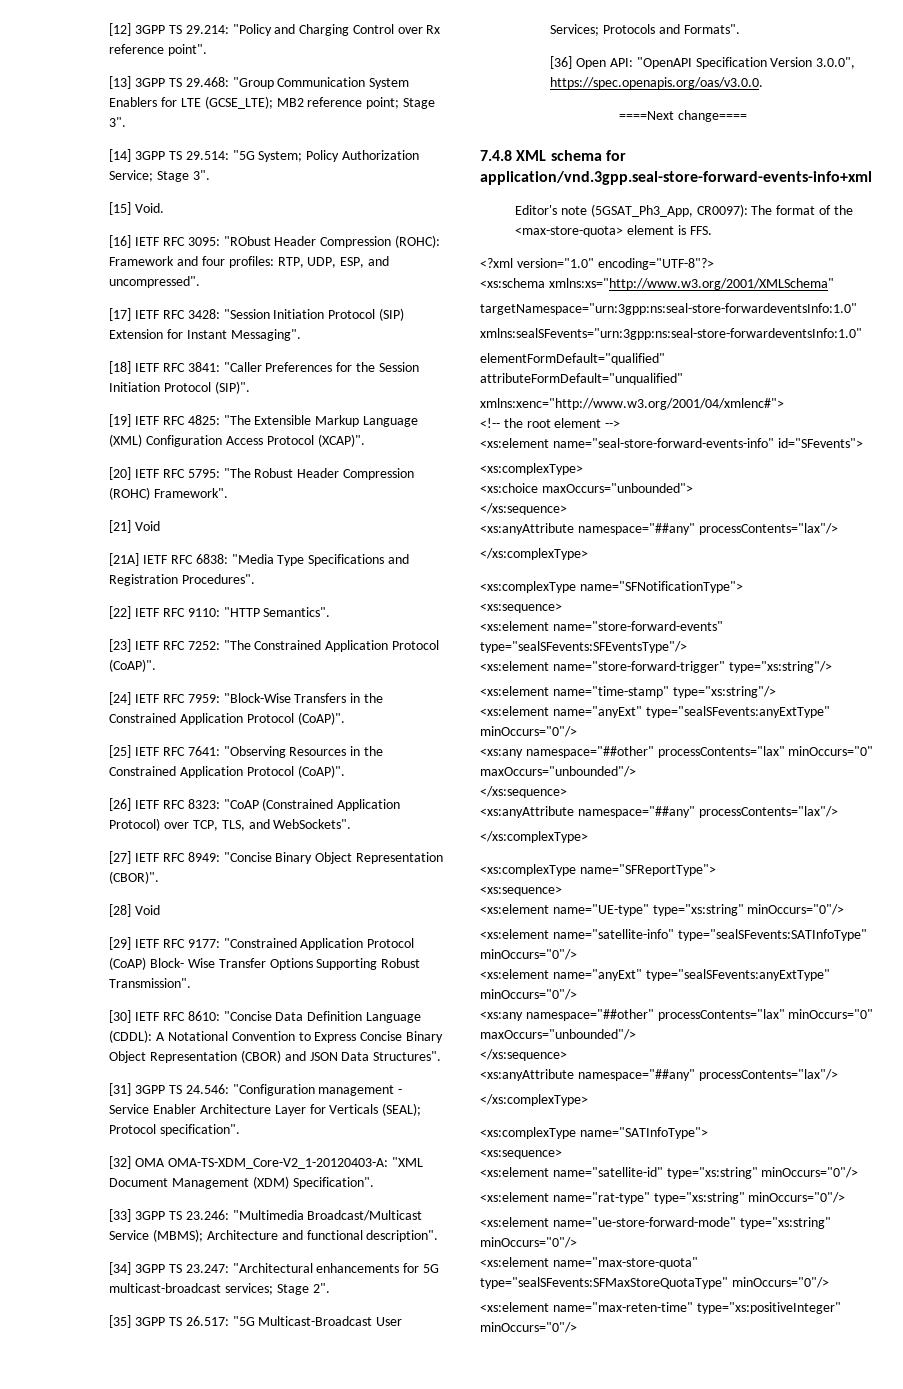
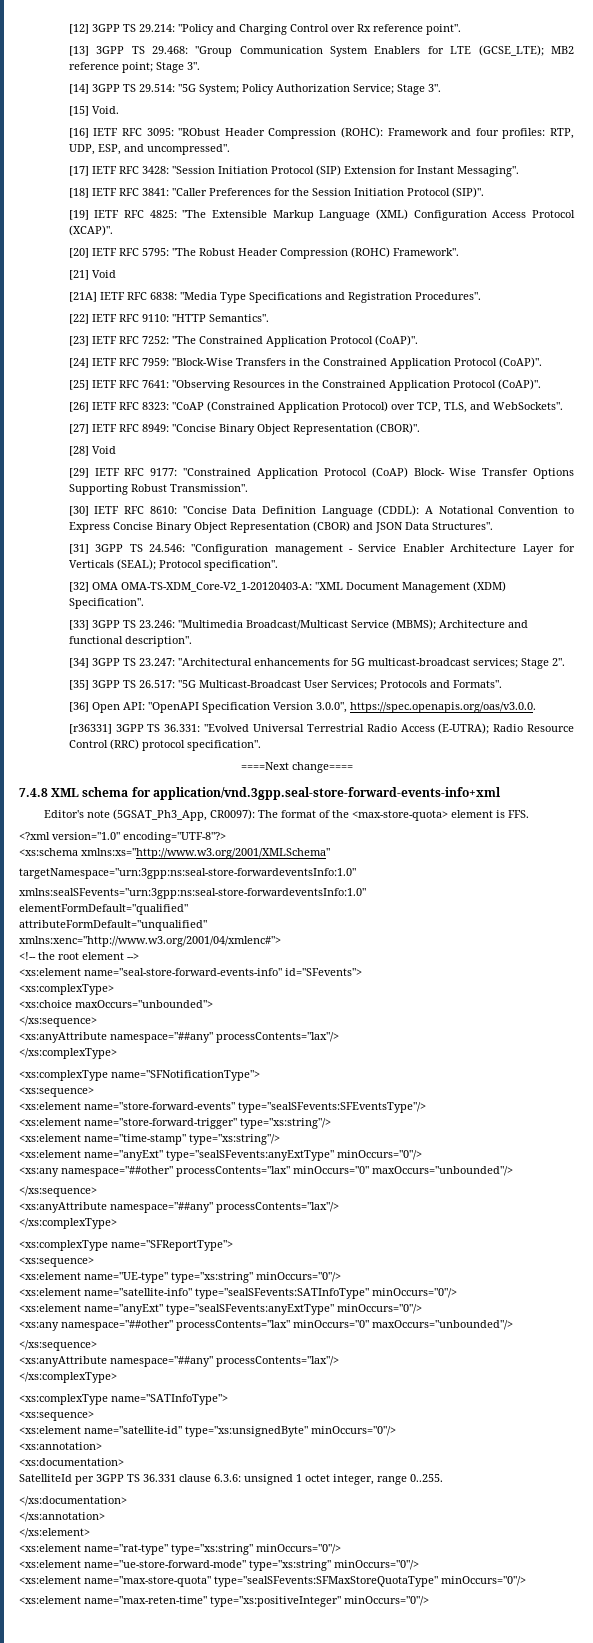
+ [r36331] 3GPP TS 36.331: "Evolved Universal Terrestrial Radio Access (E-UTRA); Radio Resource Control (RRC) protocol specification".
- <xs:element name="satellite-id" type="xs:string" minOccurs="0"/>
+ <xs:element name="satellite-id" type="xs:unsignedByte" minOccurs="0"/>
+ <xs:annotation>
+ <xs:documentation>
+ SatelliteId per 3GPP TS 36.331 clause 6.3.6: unsigned 1 octet integer, range 0..255.
+ </xs:documentation>
+ </xs:annotation>
+ </xs:element>

